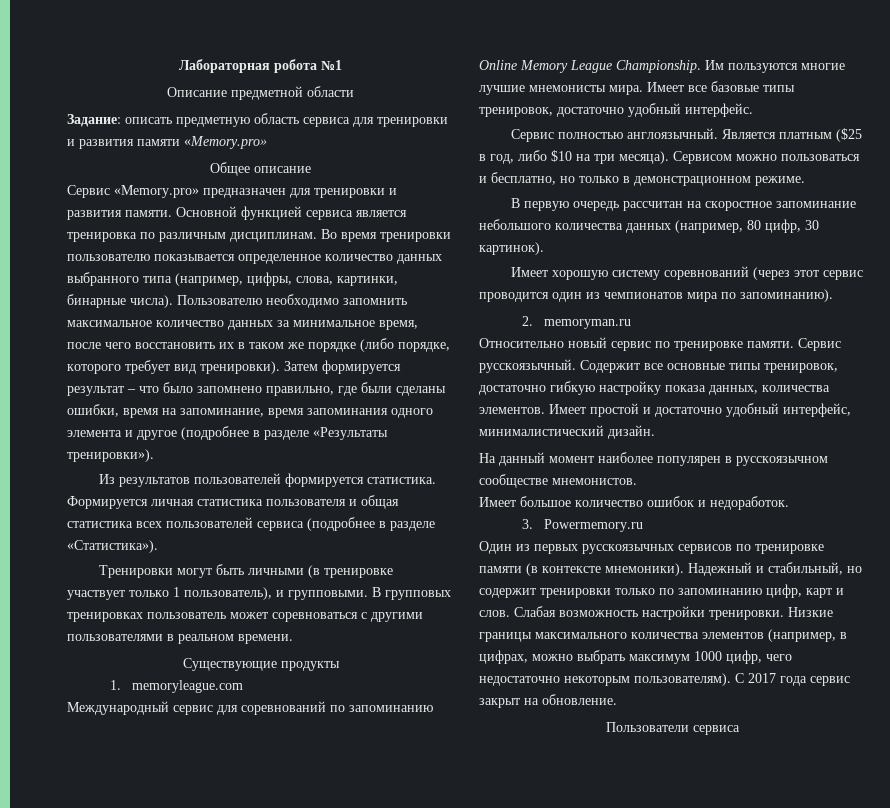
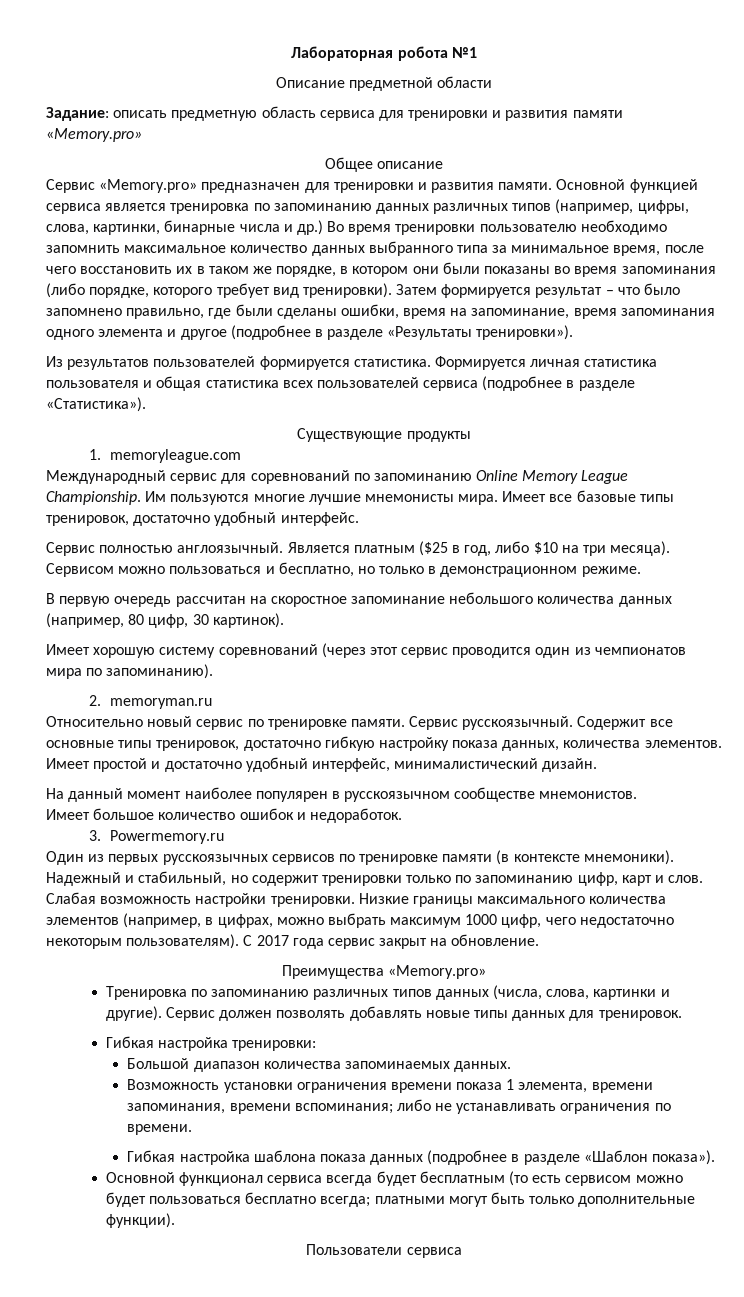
- Основной функцией сервиса является тренировка по различным дисциплинам. Во время тренировки пользователю показывается определенное количество данных выбранного типа (например, цифры, слова, картинки, бинарные числа). Пользователю необходимо запомнить максимальное количество данных за минимальное время, после чего восстановить их в таком же порядке (либо порядке, которого требует вид тренировки).
+ Основной функцией сервиса является тренировка по запоминанию данных различных типов (например, цифры, слова, картинки, бинарные числа и др.) Во время тренировки пользователю необходимо запомнить максимальное количество данных выбранного типа за минимальное время, после чего восстановить их в таком же порядке, в котором они были показаны во время запоминания (либо порядке, которого требует вид тренировки).
- Тренировки могут быть личными (в тренировке участвует только 1 пользователь), и групповыми. В групповых тренировках пользователь может соревноваться с другими пользователями в реальном времени.
+ Преимущества «Memory.pro»
+ Тренировка по запоминанию различных типов данных (числа, слова, картинки и другие). Сервис должен позволять добавлять новые типы данных для тренировок.
+ Гибкая настройка тренировки:
+ Большой диапазон количества запоминаемых данных.
+ Возможность установки ограничения времени показа 1 элемента, времени запоминания, времени вспоминания; либо не устанавливать ограничения по времени.
+ Гибкая настройка шаблона показа данных (подробнее в разделе «Шаблон показа»).
+ Основной функционал сервиса всегда будет бесплатным (то есть сервисом можно будет пользоваться бесплатно всегда; платными могут быть только дополнительные функции).

